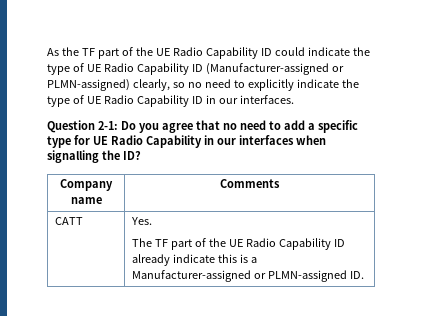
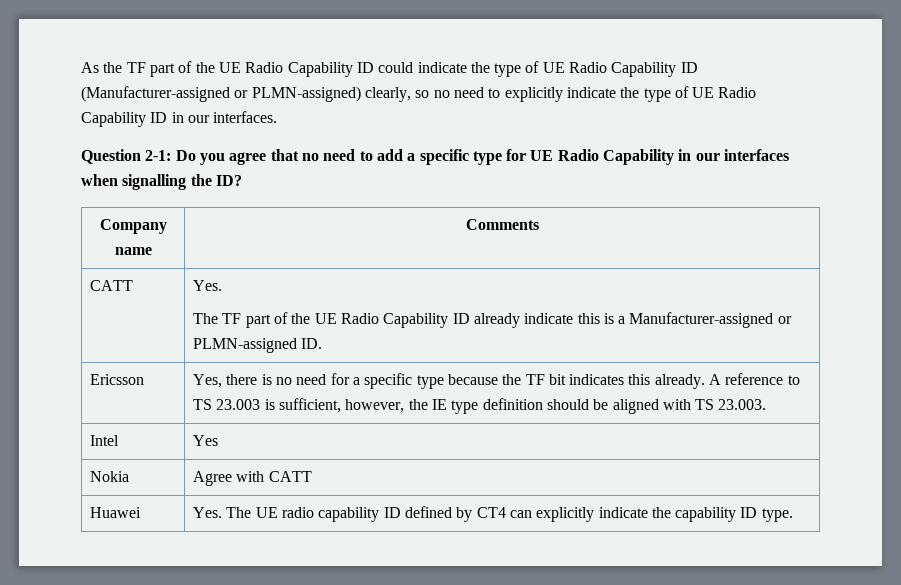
+ Ericsson | Yes, there is no need for a specific type because the TF bit indicates this already. A reference to TS 23.003 is sufficient, however, the IE type definition should be aligned with TS 23.003.
+ Intel | Yes
+ Nokia | Agree with CATT
+ Huawei | Yes. The UE radio capability ID defined by CT4 can explicitly indicate the capability ID type.

